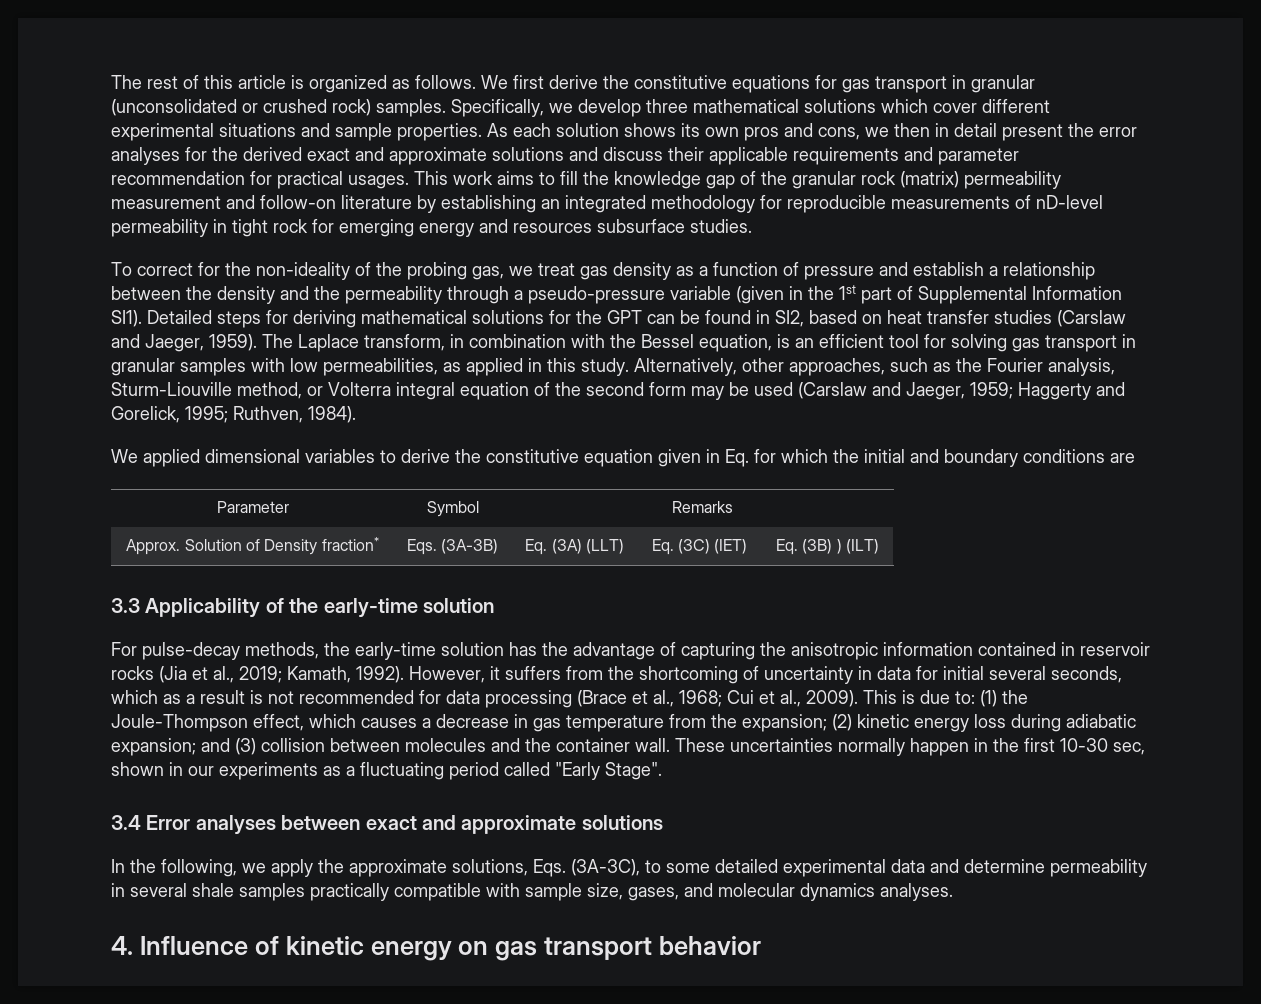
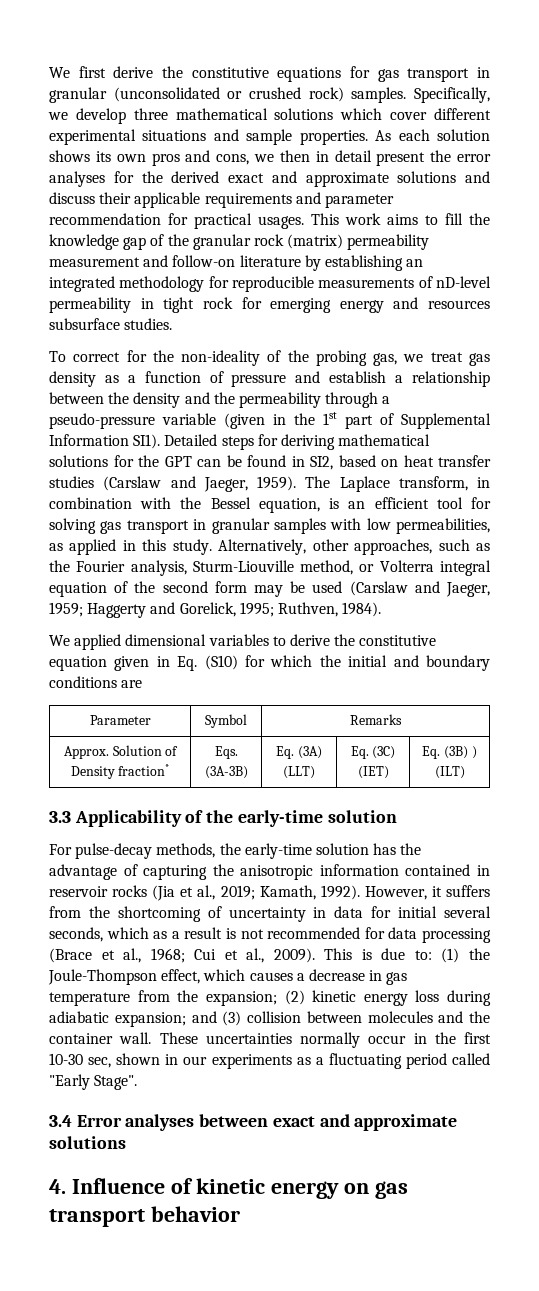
- The rest of this article is organized as follows.
- We applied dimensional variables to derive the constitutive equation given in Eq. for which the initial and boundary conditions are
+ We applied dimensional variables to derive the constitutive equation given in Eq. (S10) for which the initial and boundary conditions are
- These uncertainties normally happen in the first 10-30 sec, shown in our experiments as a fluctuating period called "Early Stage".
+ These uncertainties normally occur in the first 10-30 sec, shown in our experiments as a fluctuating period called "Early Stage".
- In the following, we apply the approximate solutions, Eqs. (3A-3C), to some detailed experimental data and determine permeability in several shale samples practically compatible with sample size, gases, and molecular dynamics analyses.

